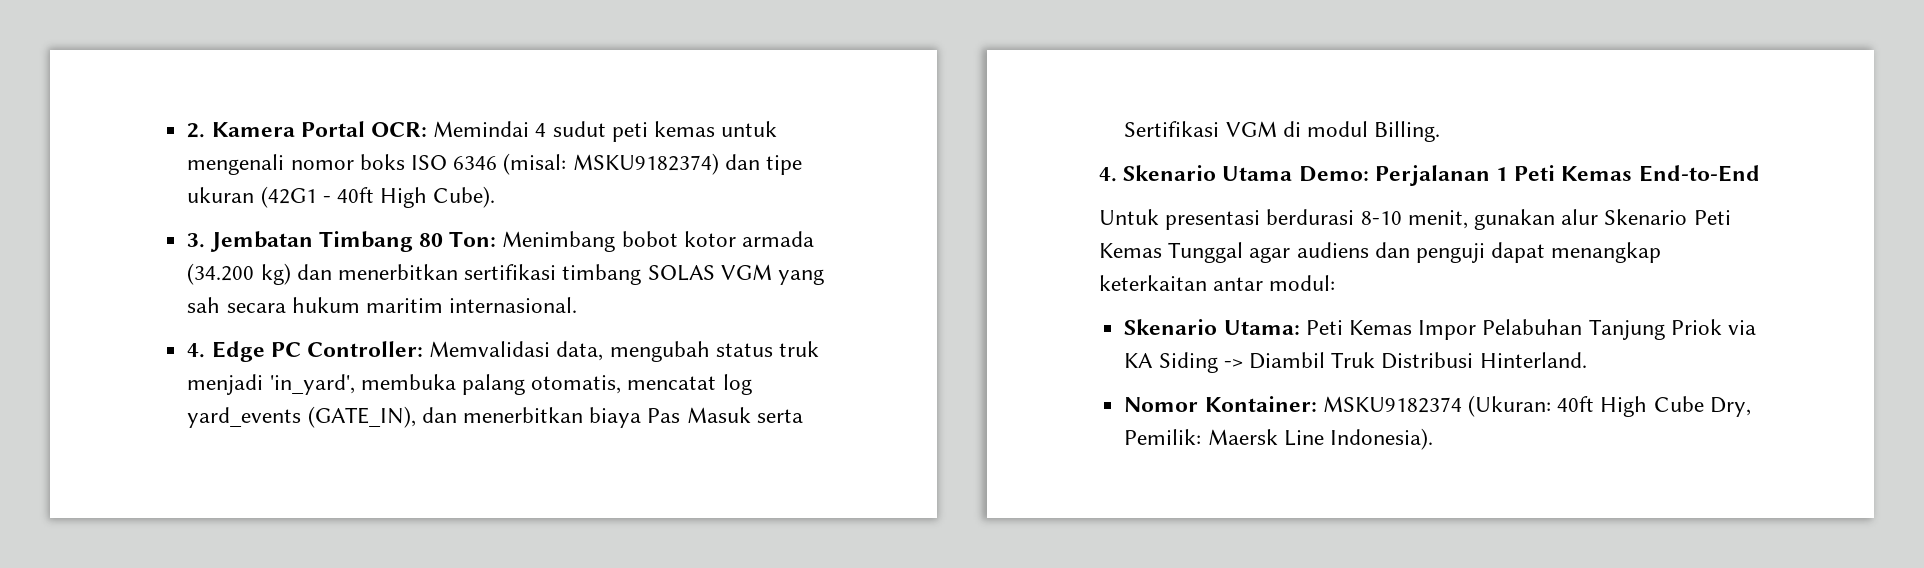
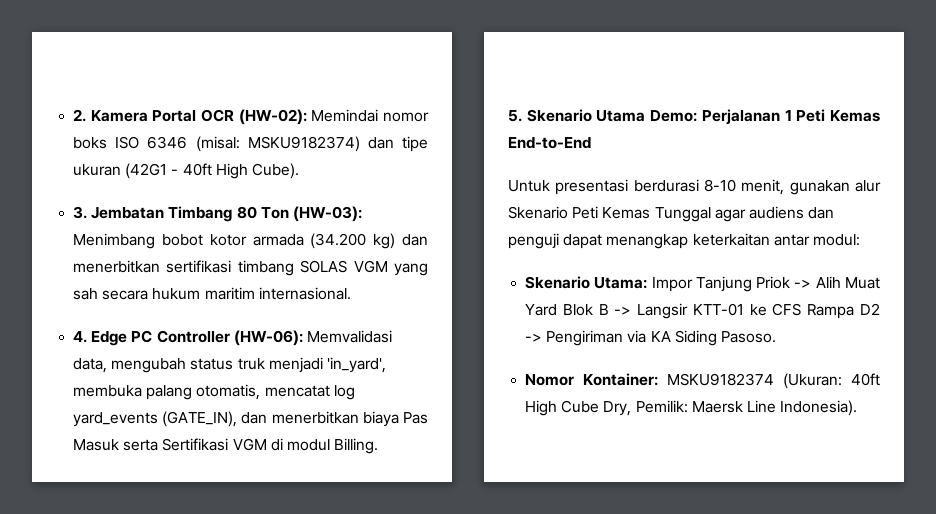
- 2. Kamera Portal OCR: Memindai 4 sudut peti kemas untuk mengenali nomor boks ISO 6346 (misal: MSKU9182374) dan tipe ukuran (42G1 - 40ft High Cube).
+ 2. Kamera Portal OCR (HW-02): Memindai nomor boks ISO 6346 (misal: MSKU9182374) dan tipe ukuran (42G1 - 40ft High Cube).
- 3. Jembatan Timbang 80 Ton: Menimbang bobot kotor armada (34.200 kg) dan menerbitkan sertifikasi timbang SOLAS VGM yang sah secara hukum maritim internasional.
+ 3. Jembatan Timbang 80 Ton (HW-03): Menimbang bobot kotor armada (34.200 kg) dan menerbitkan sertifikasi timbang SOLAS VGM yang sah secara hukum maritim internasional.
- 4. Edge PC Controller: Memvalidasi data, mengubah status truk menjadi 'in_yard', membuka palang otomatis, mencatat log yard_events (GATE_IN), dan menerbitkan biaya Pas Masuk serta Sertifikasi VGM di modul Billing.
+ 4. Edge PC Controller (HW-06): Memvalidasi data, mengubah status truk menjadi 'in_yard', membuka palang otomatis, mencatat log yard_events (GATE_IN), dan menerbitkan biaya Pas Masuk serta Sertifikasi VGM di modul Billing.
- 4. Skenario Utama Demo: Perjalanan 1 Peti Kemas End-to-End
+ 5. Skenario Utama Demo: Perjalanan 1 Peti Kemas End-to-End
- Skenario Utama: Peti Kemas Impor Pelabuhan Tanjung Priok via KA Siding -> Diambil Truk Distribusi Hinterland.
+ Skenario Utama: Impor Tanjung Priok -> Alih Muat Yard Blok B -> Langsir KTT-01 ke CFS Rampa D2 -> Pengiriman via KA Siding Pasoso.

